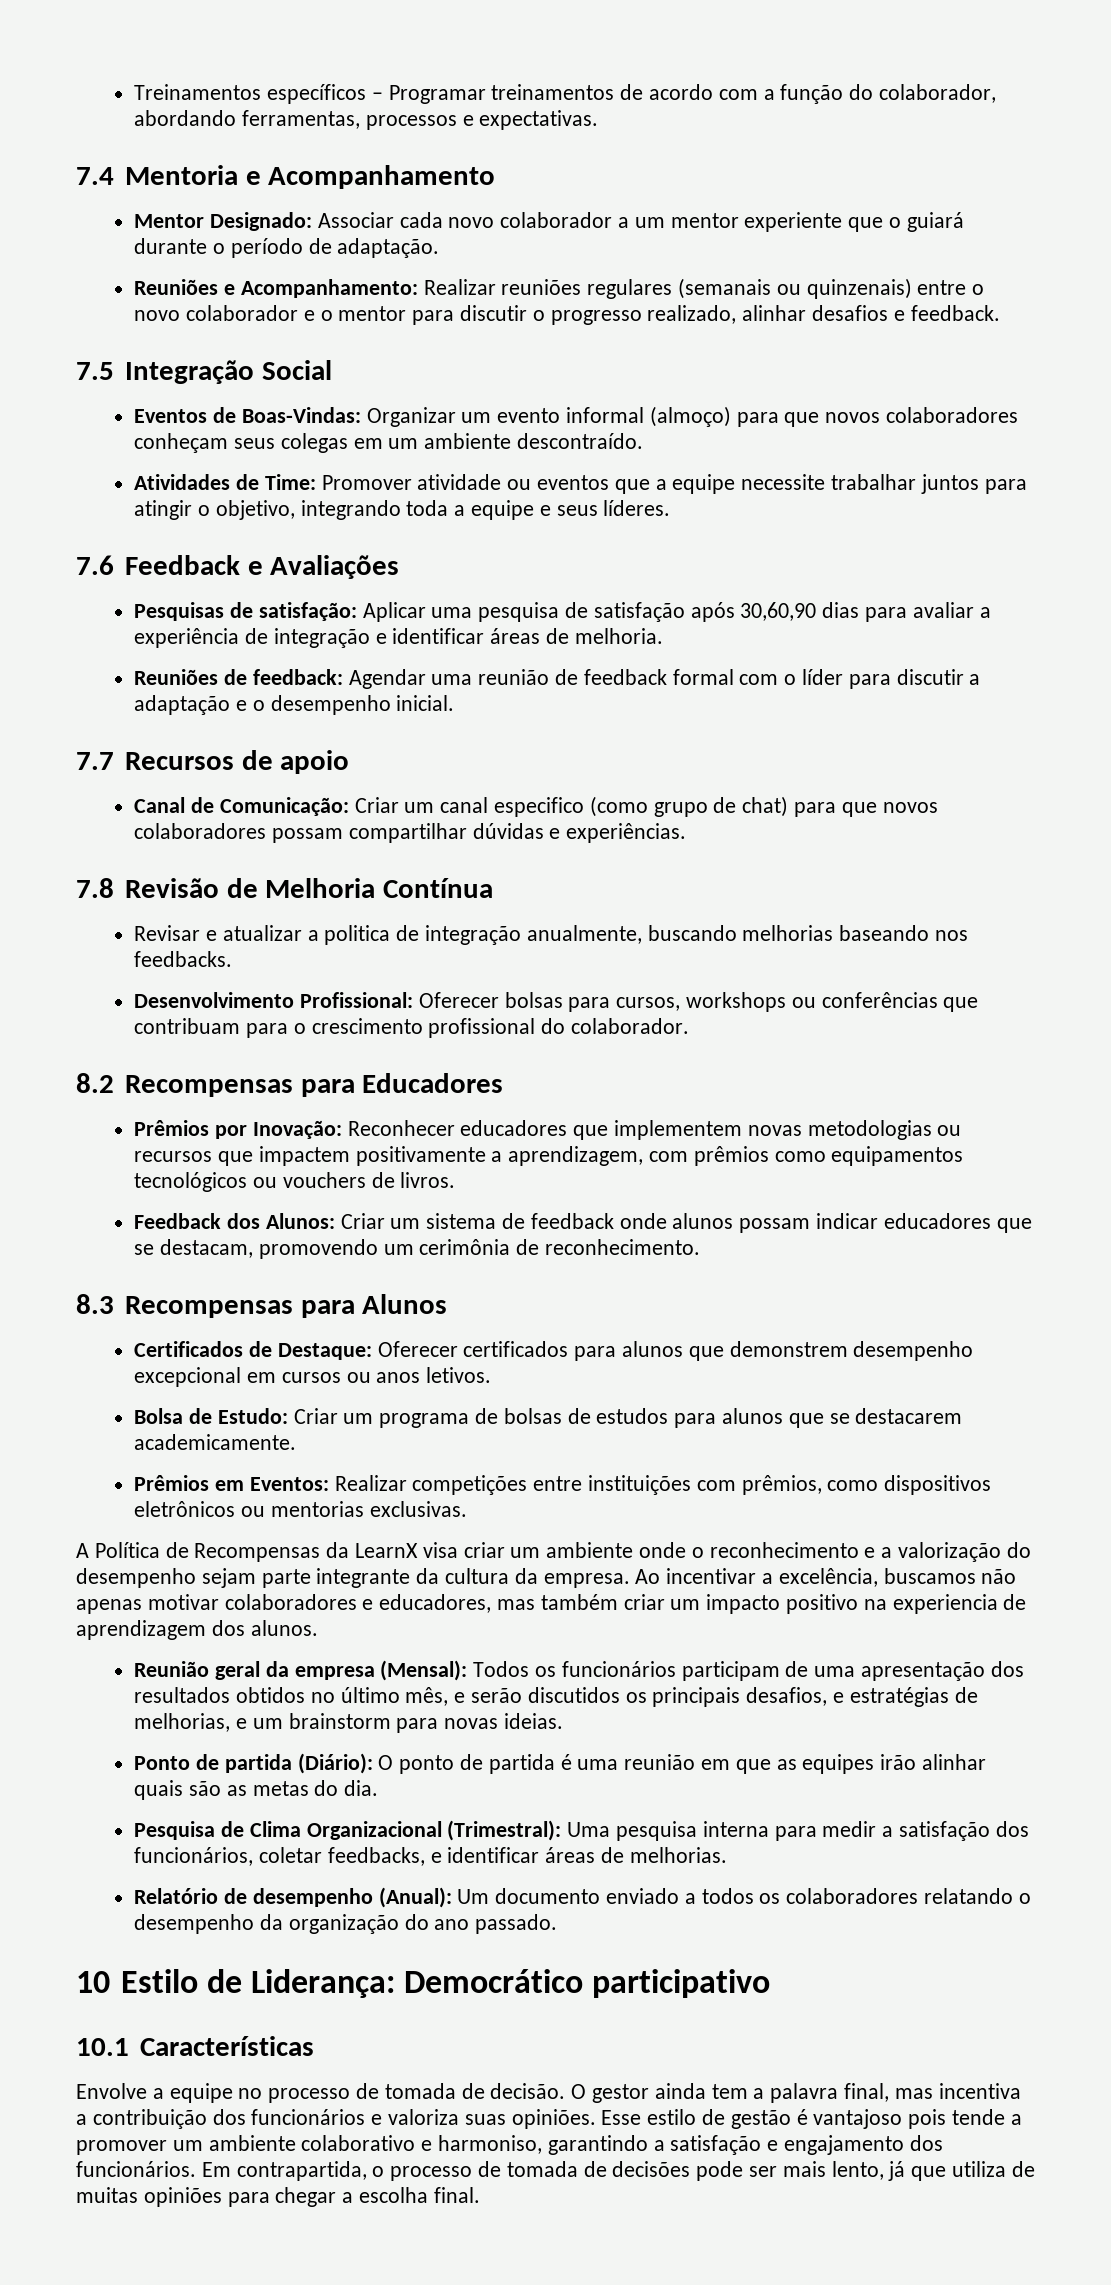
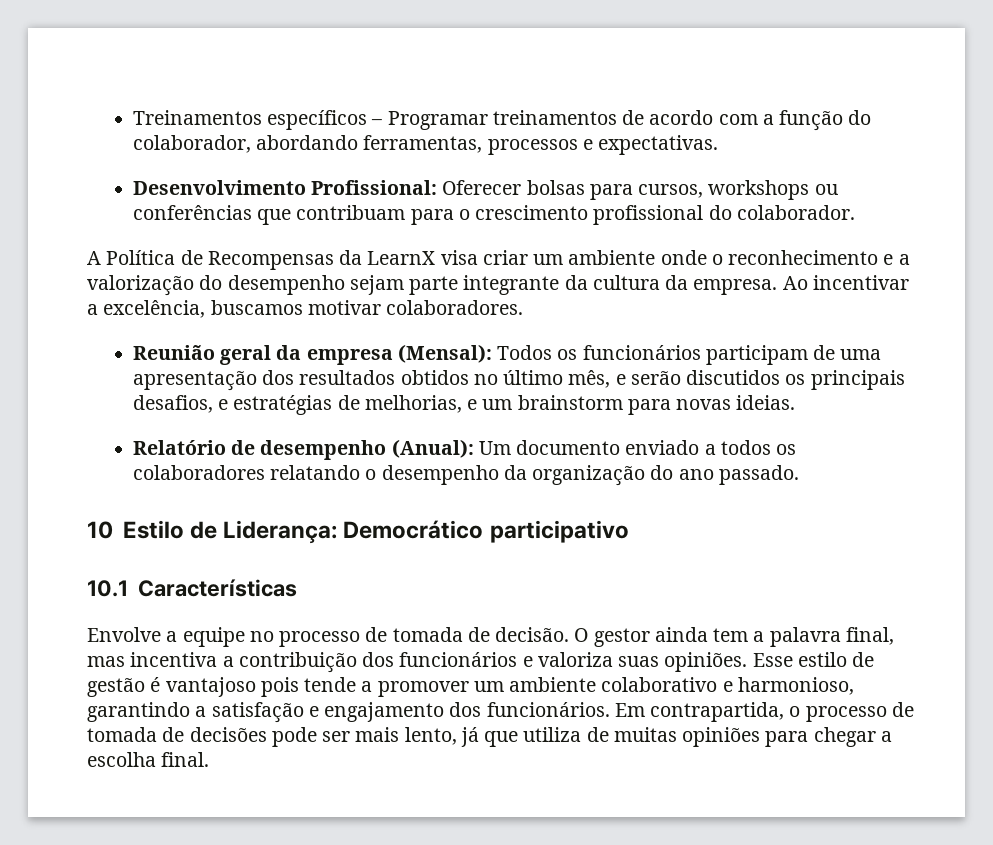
- 7.4 Mentoria e Acompanhamento
- Mentor Designado: Associar cada novo colaborador a um mentor experiente que o guiará durante o período de adaptação.
- Reuniões e Acompanhamento: Realizar reuniões regulares (semanais ou quinzenais) entre o novo colaborador e o mentor para discutir o progresso realizado, alinhar desafios e feedback.
- 7.5 Integração Social
- Eventos de Boas-Vindas: Organizar um evento informal (almoço) para que novos colaboradores conheçam seus colegas em um ambiente descontraído.
- Atividades de Time: Promover atividade ou eventos que a equipe necessite trabalhar juntos para atingir o objetivo, integrando toda a equipe e seus líderes.
- 7.6 Feedback e Avaliações
- Pesquisas de satisfação: Aplicar uma pesquisa de satisfação após 30,60,90 dias para avaliar a experiência de integração e identificar áreas de melhoria.
- Reuniões de feedback: Agendar uma reunião de feedback formal com o líder para discutir a adaptação e o desempenho inicial.
- 7.7 Recursos de apoio
- Canal de Comunicação: Criar um canal especifico (como grupo de chat) para que novos colaboradores possam compartilhar dúvidas e experiências.
- 7.8 Revisão de Melhoria Contínua
- Revisar e atualizar a politica de integração anualmente, buscando melhorias baseando nos feedbacks.
- 8.2 Recompensas para Educadores
- Prêmios por Inovação: Reconhecer educadores que implementem novas metodologias ou recursos que impactem positivamente a aprendizagem, com prêmios como equipamentos tecnológicos ou vouchers de livros.
- Feedback dos Alunos: Criar um sistema de feedback onde alunos possam indicar educadores que se destacam, promovendo um cerimônia de reconhecimento.
- 8.3 Recompensas para Alunos
- Certificados de Destaque: Oferecer certificados para alunos que demonstrem desempenho excepcional em cursos ou anos letivos.
- Bolsa de Estudo: Criar um programa de bolsas de estudos para alunos que se destacarem academicamente.
- Prêmios em Eventos: Realizar competições entre instituições com prêmios, como dispositivos eletrônicos ou mentorias exclusivas.
- Ao incentivar a excelência, buscamos não apenas motivar colaboradores e educadores, mas também criar um impacto positivo na experiencia de aprendizagem dos alunos.
+ Ao incentivar a excelência, buscamos motivar colaboradores.
- Ponto de partida (Diário): O ponto de partida é uma reunião em que as equipes irão alinhar quais são as metas do dia.
- Pesquisa de Clima Organizacional (Trimestral): Uma pesquisa interna para medir a satisfação dos funcionários, coletar feedbacks, e identificar áreas de melhorias.
- Esse estilo de gestão é vantajoso pois tende a promover um ambiente colaborativo e harmoniso, garantindo a satisfação e engajamento dos funcionários.
+ Esse estilo de gestão é vantajoso pois tende a promover um ambiente colaborativo e harmonioso, garantindo a satisfação e engajamento dos funcionários.

